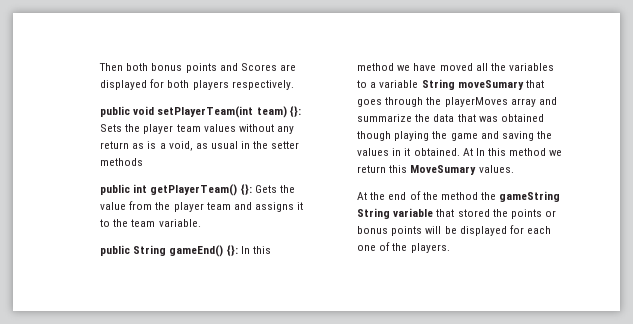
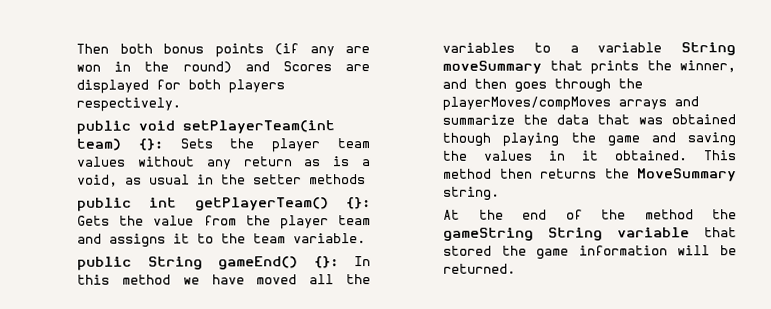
- Then both bonus points and Scores are displayed for both players respectively.
+ Then both bonus points (if any are won in the round) and Scores are displayed for both players respectively.
- public String gameEnd() {}: In this method we have moved all the variables to a variable String moveSumary that goes through the playerMoves array and summarize the data that was obtained though playing the game and saving the values in it obtained.
+ public String gameEnd() {}: In this method we have moved all the variables to a variable String moveSummary that prints the winner, and then goes through the playerMoves/compMoves arrays and summarize the data that was obtained though playing the game and saving the values in it obtained.
- At In this method we return this MoveSumary values.
+ This method then returns the MoveSummary string.
- At the end of the method the gameString String variable that stored the points or bonus points will be displayed for each one of the players.
+ At the end of the method the gameString String variable that stored the game information will be returned.

